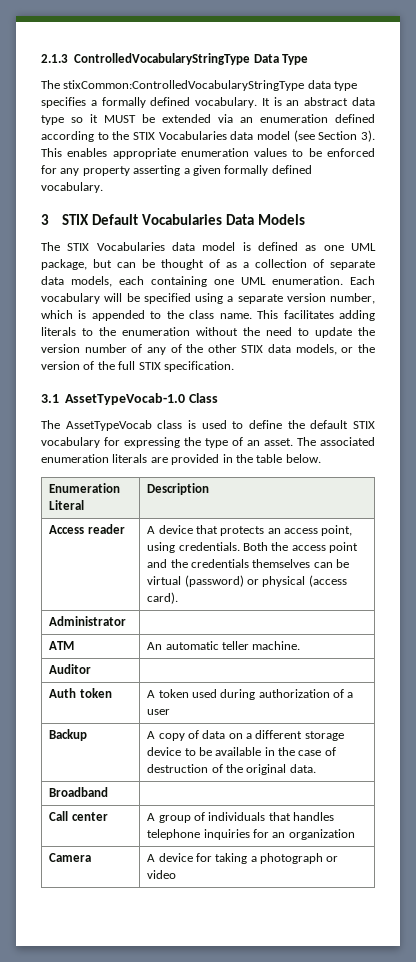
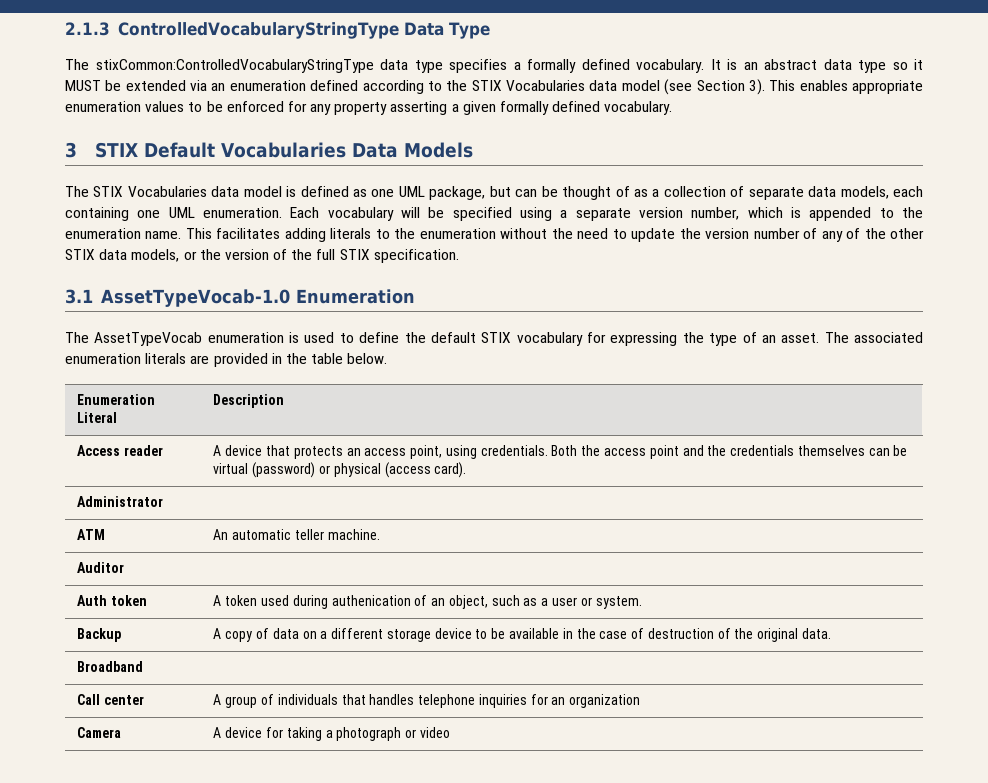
- Each vocabulary will be specified using a separate version number, which is appended to the class name.
+ Each vocabulary will be specified using a separate version number, which is appended to the enumeration name.
- 3.1 AssetTypeVocab-1.0 Class
+ 3.1 AssetTypeVocab-1.0 Enumeration
- The AssetTypeVocab class is used to define the default STIX vocabulary for expressing the type of an asset.
+ The AssetTypeVocab enumeration is used to define the default STIX vocabulary for expressing the type of an asset.
- Auth token | A token used during authorization of a user
+ Auth token | A token used during authenication of an object, such as a user or system.

